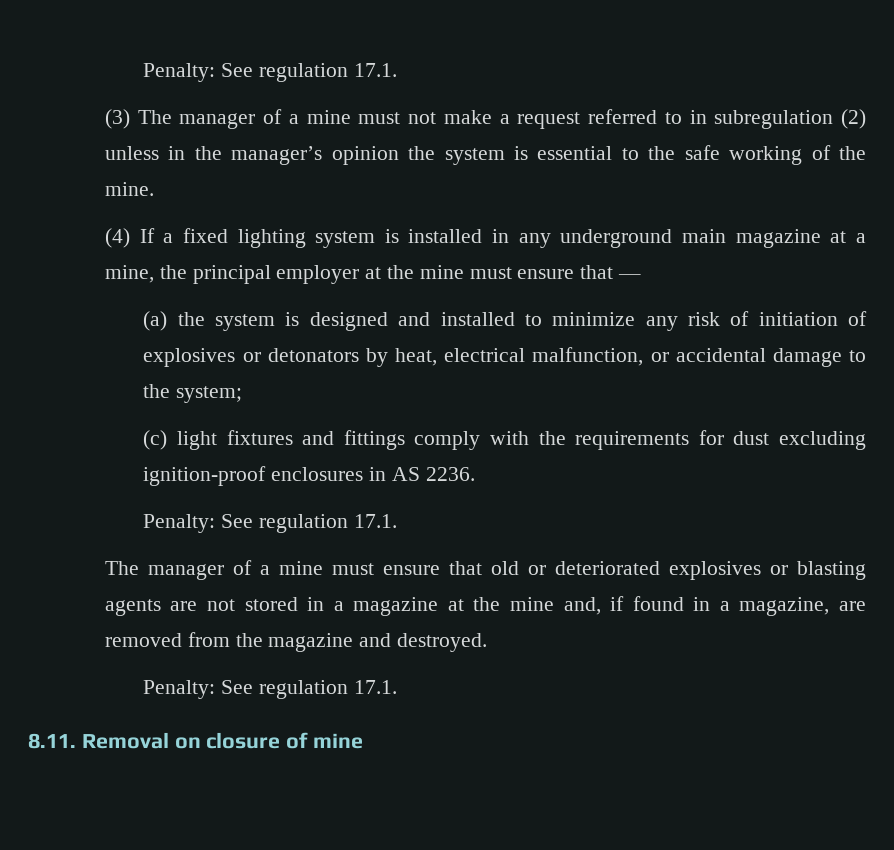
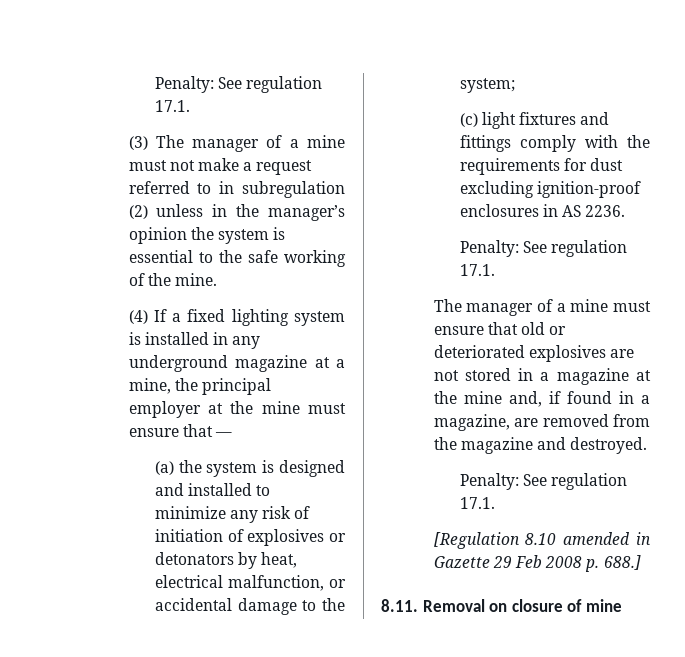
- (4) If a fixed lighting system is installed in any underground main magazine at a mine, the principal employer at the mine must ensure that —
+ (4) If a fixed lighting system is installed in any underground magazine at a mine, the principal employer at the mine must ensure that —
- The manager of a mine must ensure that old or deteriorated explosives or blasting agents are not stored in a magazine at the mine and, if found in a magazine, are removed from the magazine and destroyed.
+ The manager of a mine must ensure that old or deteriorated explosives are not stored in a magazine at the mine and, if found in a magazine, are removed from the magazine and destroyed.
+ [Regulation 8.10 amended in Gazette 29 Feb 2008 p. 688.]

